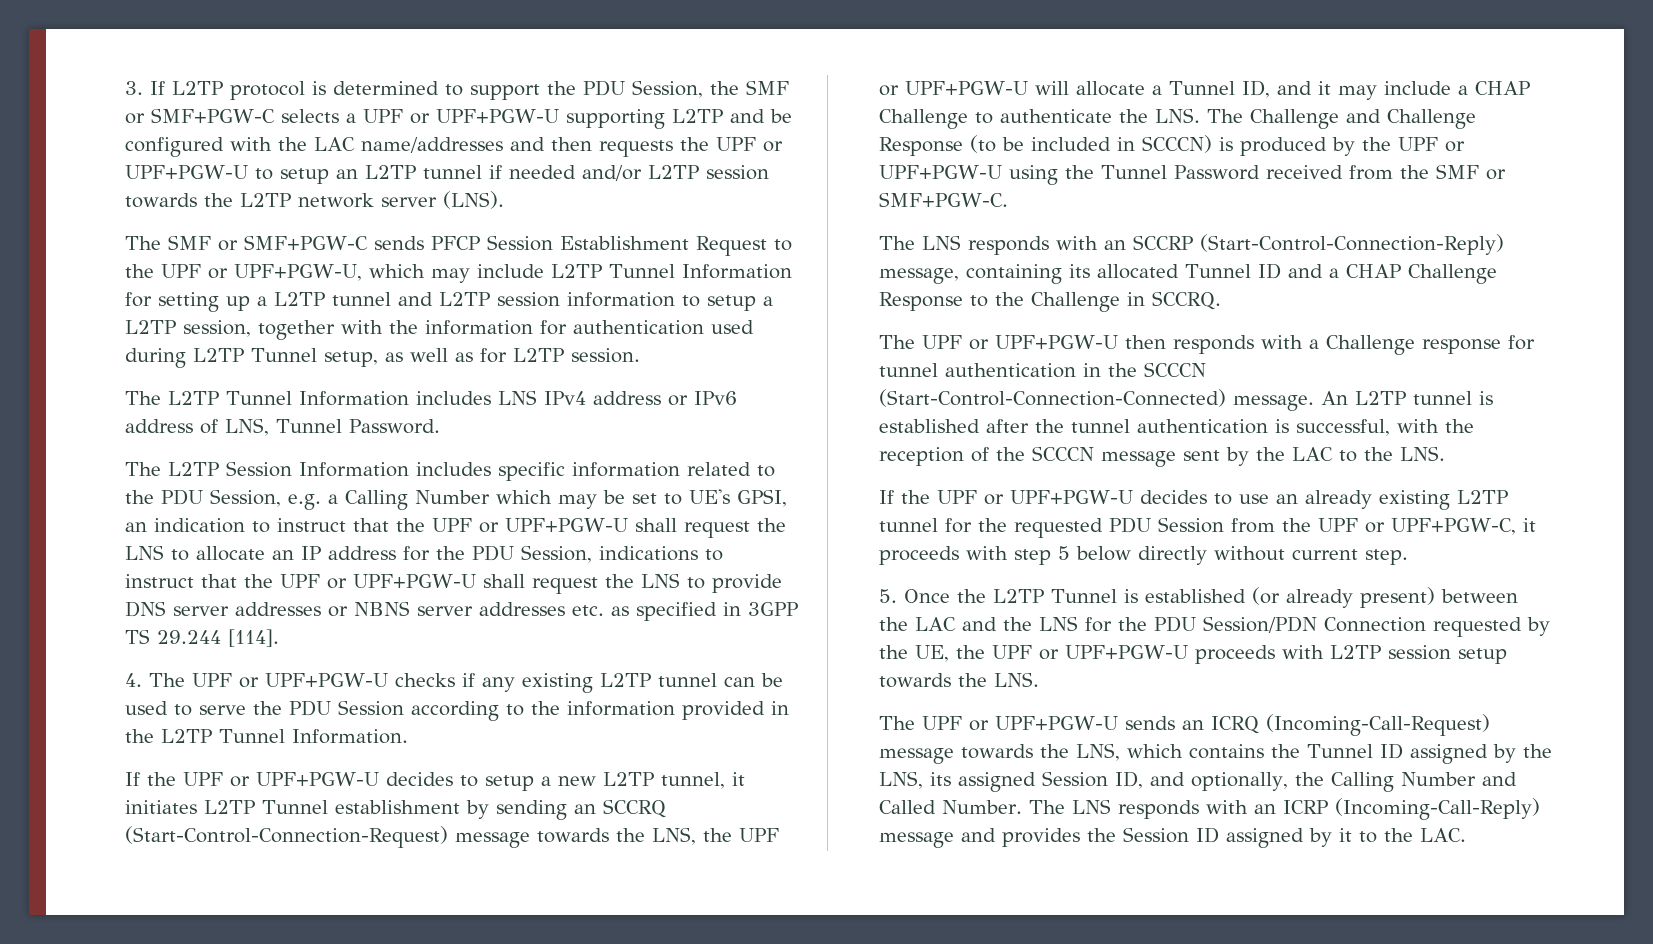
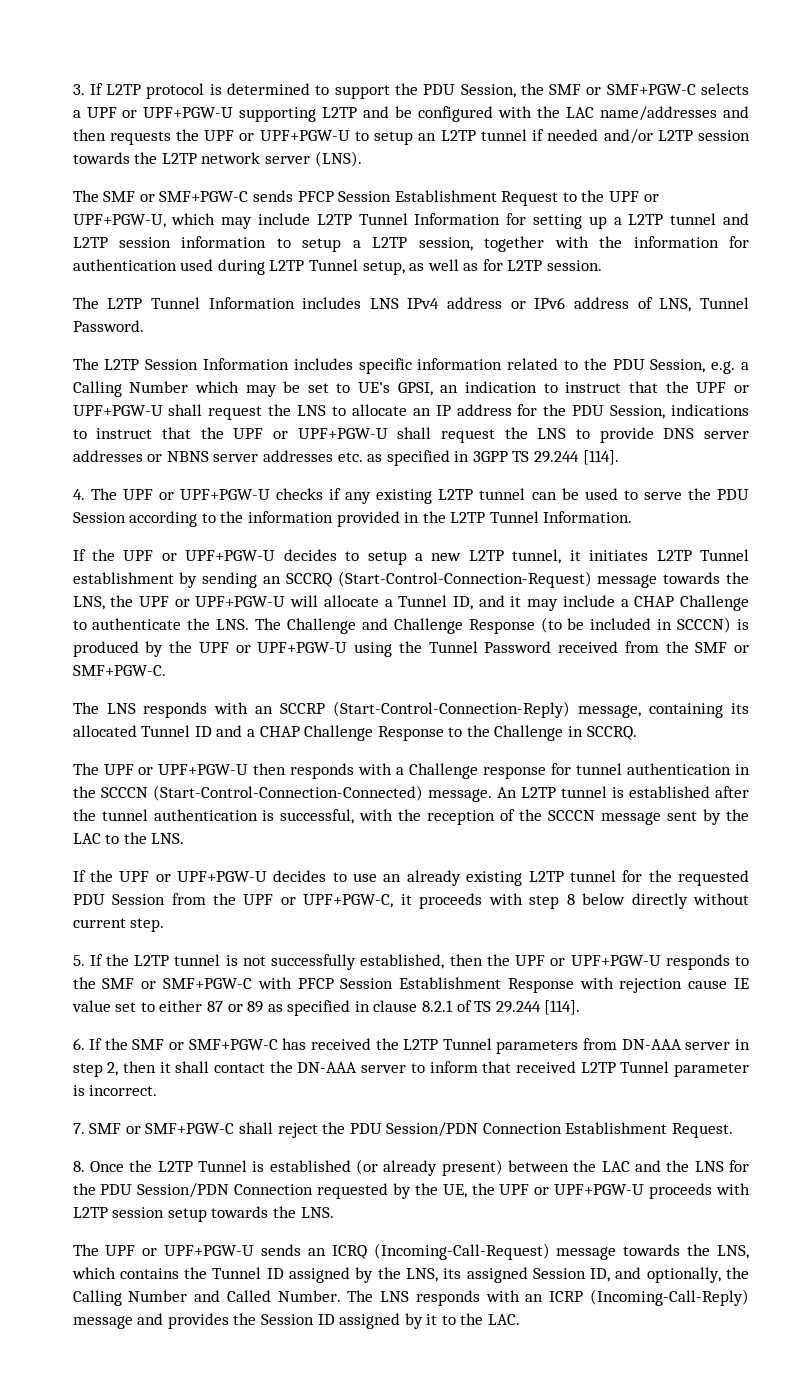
- If the UPF or UPF+PGW-U decides to use an already existing L2TP tunnel for the requested PDU Session from the UPF or UPF+PGW-C, it proceeds with step 5 below directly without current step.
+ If the UPF or UPF+PGW-U decides to use an already existing L2TP tunnel for the requested PDU Session from the UPF or UPF+PGW-C, it proceeds with step 8 below directly without current step.
- 5. Once the L2TP Tunnel is established (or already present) between the LAC and the LNS for the PDU Session/PDN Connection requested by the UE, the UPF or UPF+PGW-U proceeds with L2TP session setup towards the LNS.
+ 5. If the L2TP tunnel is not successfully established, then the UPF or UPF+PGW-U responds to the SMF or SMF+PGW-C with PFCP Session Establishment Response with rejection cause IE value set to either 87 or 89 as specified in clause 8.2.1 of TS 29.244 [114].
+ 6. If the SMF or SMF+PGW-C has received the L2TP Tunnel parameters from DN-AAA server in step 2, then it shall contact the DN-AAA server to inform that received L2TP Tunnel parameter is incorrect.
+ 7. SMF or SMF+PGW-C shall reject the PDU Session/PDN Connection Establishment Request.
+ 8. Once the L2TP Tunnel is established (or already present) between the LAC and the LNS for the PDU Session/PDN Connection requested by the UE, the UPF or UPF+PGW-U proceeds with L2TP session setup towards the LNS.

